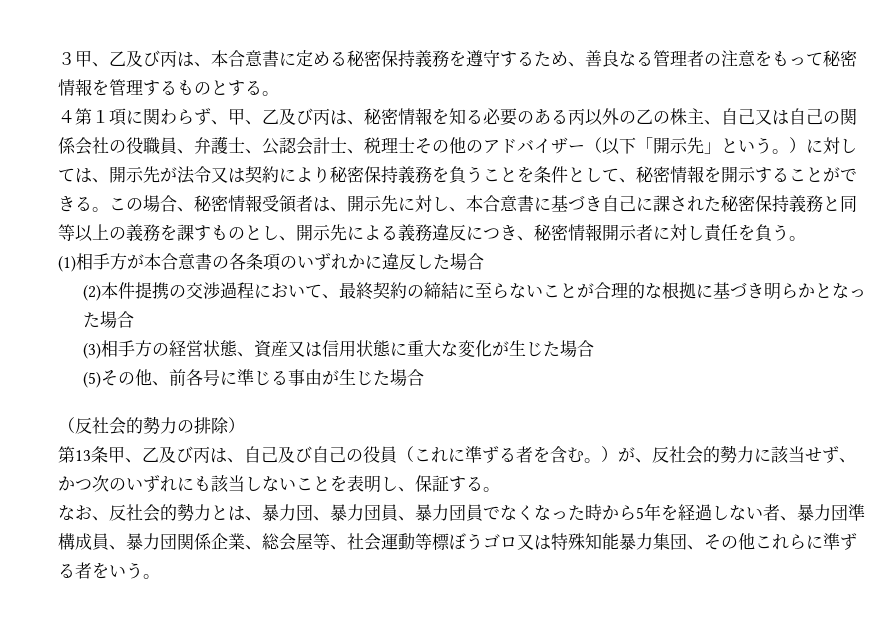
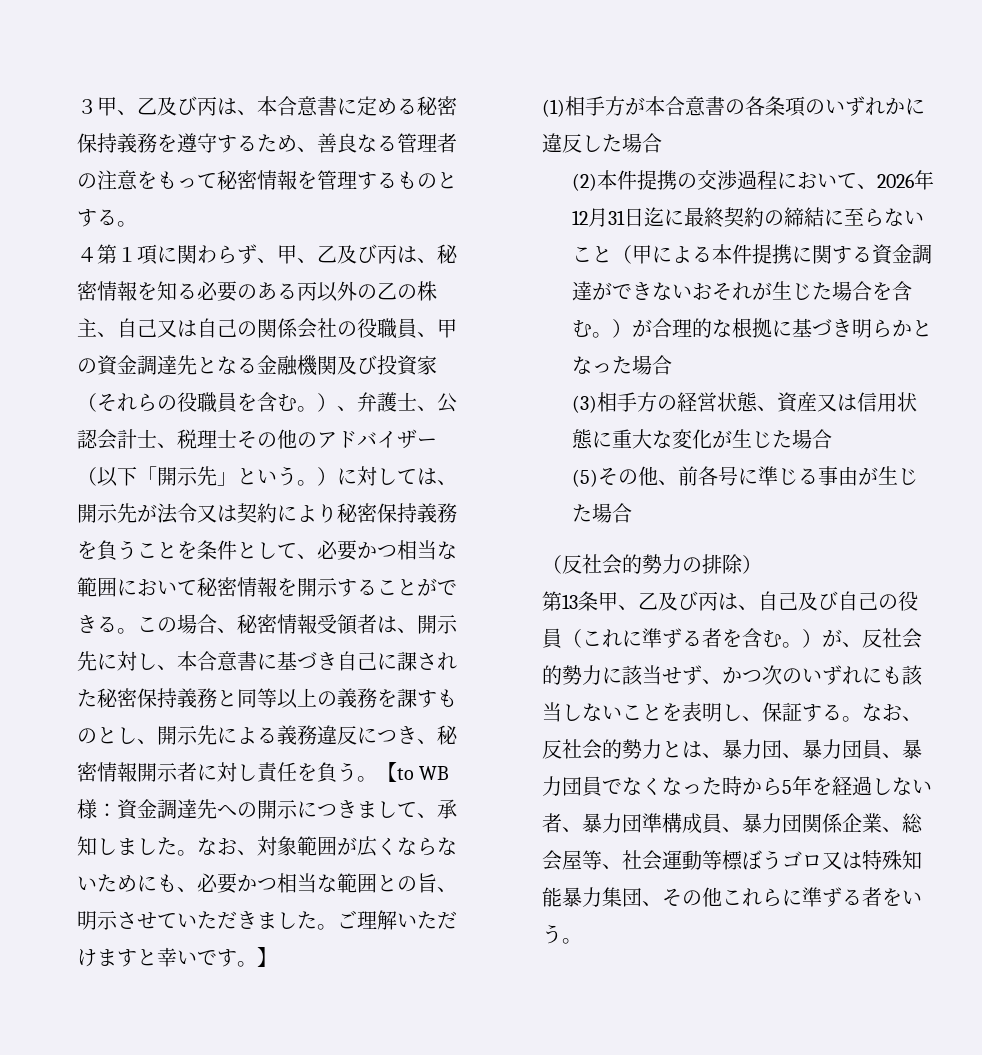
- ４第１項に関わらず、甲、乙及び丙は、秘密情報を知る必要のある丙以外の乙の株主、自己又は自己の関係会社の役職員、弁護士、公認会計士、税理士その他のアドバイザー（以下「開示先」という。）に対しては、開示先が法令又は契約により秘密保持義務を負うことを条件として、秘密情報を開示することができる。
+ ４第１項に関わらず、甲、乙及び丙は、秘密情報を知る必要のある丙以外の乙の株主、自己又は自己の関係会社の役職員、甲の資金調達先となる金融機関及び投資家（それらの役職員を含む。）、弁護士、公認会計士、税理士その他のアドバイザー（以下「開示先」という。）に対しては、開示先が法令又は契約により秘密保持義務を負うことを条件として、必要かつ相当な範囲において秘密情報を開示することができる。
+ 【to WB様：資金調達先への開示につきまして、承知しました。なお、対象範囲が広くならないためにも、必要かつ相当な範囲との旨、明示させていただきました。ご理解いただけますと幸いです。】
- (2)本件提携の交渉過程において、最終契約の締結に至らないことが合理的な根拠に基づき明らかとなった場合
+ (2)本件提携の交渉過程において、2026年12月31日迄に最終契約の締結に至らないこと（甲による本件提携に関する資金調達ができないおそれが生じた場合を含む。）が合理的な根拠に基づき明らかとなった場合
- 第13条甲、乙及び丙は、自己及び自己の役員（これに準ずる者を含む。）が、反社会的勢力に該当せず、かつ次のいずれにも該当しないことを表明し、保証する。
- なお、反社会的勢力とは、暴力団、暴力団員、暴力団員でなくなった時から5年を経過しない者、暴力団準構成員、暴力団関係企業、総会屋等、社会運動等標ぼうゴロ又は特殊知能暴力集団、その他これらに準ずる者をいう。
+ 第13条甲、乙及び丙は、自己及び自己の役員（これに準ずる者を含む。）が、反社会的勢力に該当せず、かつ次のいずれにも該当しないことを表明し、保証する。なお、反社会的勢力とは、暴力団、暴力団員、暴力団員でなくなった時から5年を経過しない者、暴力団準構成員、暴力団関係企業、総会屋等、社会運動等標ぼうゴロ又は特殊知能暴力集団、その他これらに準ずる者をいう。

